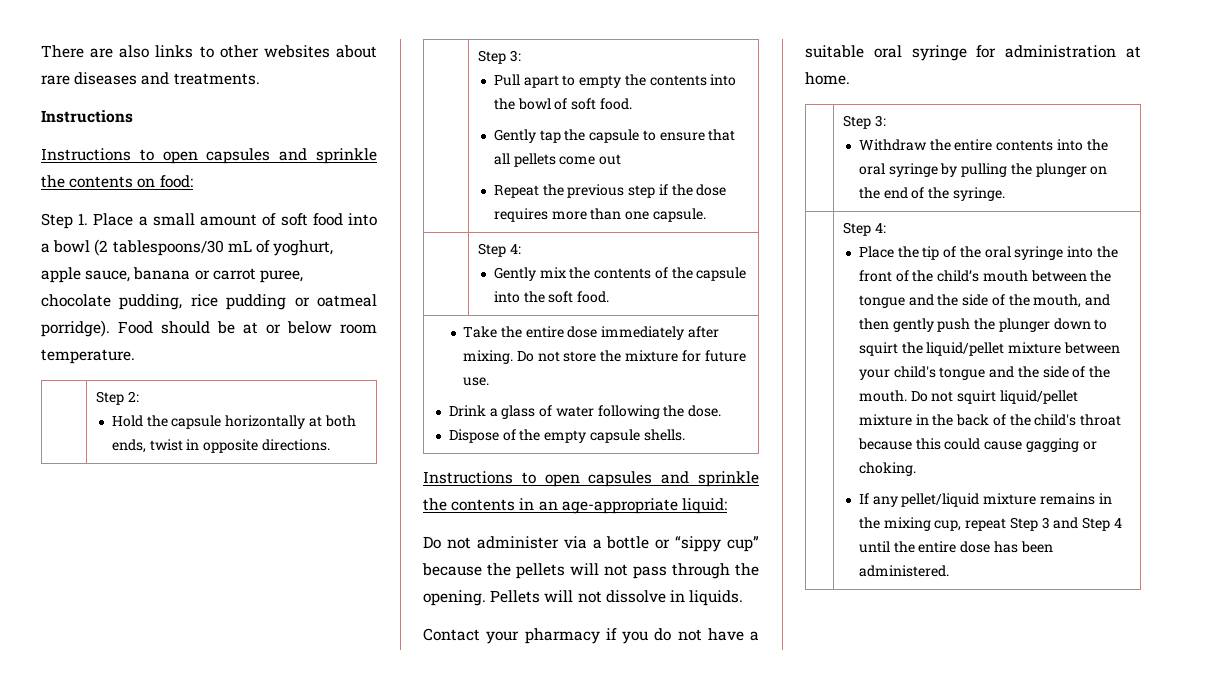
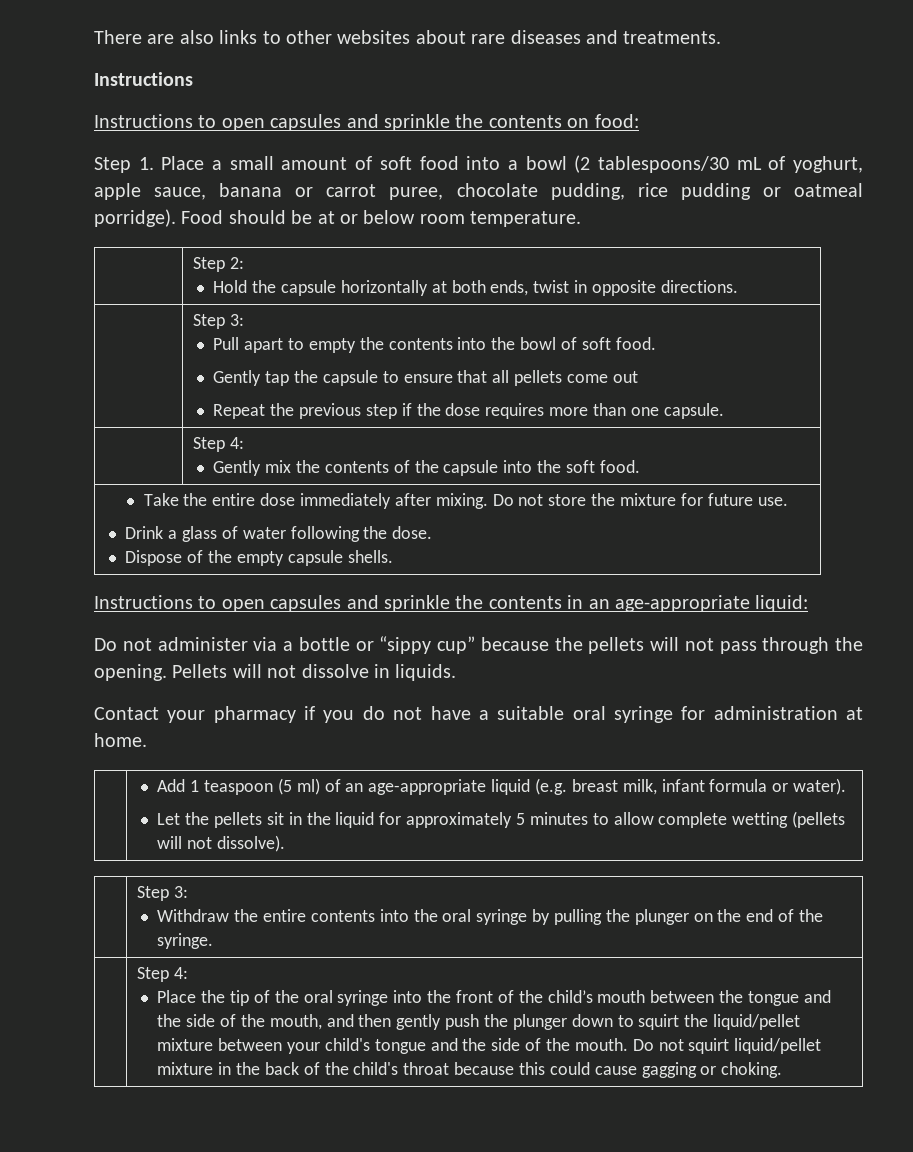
+ | Add 1 teaspoon (5 ml) of an age-appropriate liquid (e.g. breast milk, infant formula or water).
+ Let the pellets sit in the liquid for approximately 5 minutes to allow complete wetting (pellets will not dissolve).
- If any pellet/liquid mixture remains in the mixing cup, repeat Step 3 and Step 4 until the entire dose has been administered.

